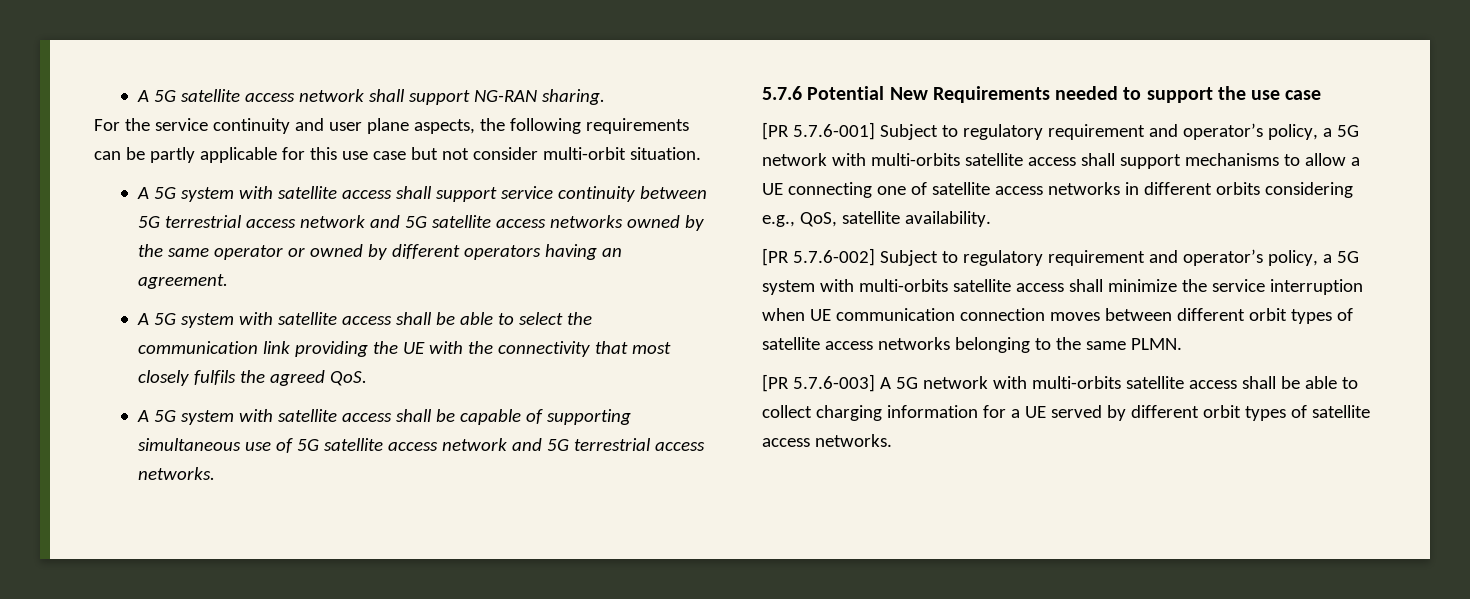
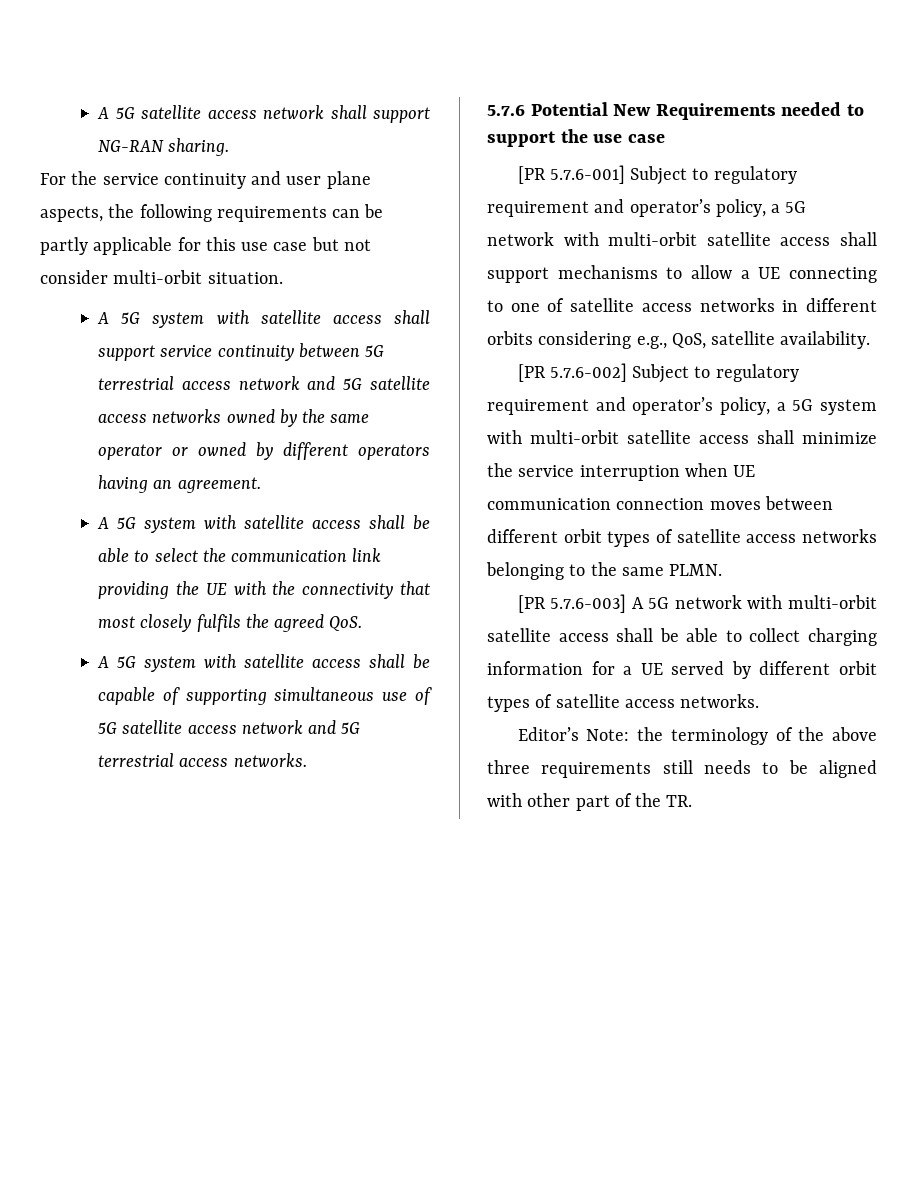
- [PR 5.7.6-001] Subject to regulatory requirement and operator’s policy, a 5G network with multi-orbits satellite access shall support mechanisms to allow a UE connecting one of satellite access networks in different orbits considering e.g., QoS, satellite availability.
+ [PR 5.7.6-001] Subject to regulatory requirement and operator’s policy, a 5G network with multi-orbit satellite access shall support mechanisms to allow a UE connecting to one of satellite access networks in different orbits considering e.g., QoS, satellite availability.
- [PR 5.7.6-002] Subject to regulatory requirement and operator’s policy, a 5G system with multi-orbits satellite access shall minimize the service interruption when UE communication connection moves between different orbit types of satellite access networks belonging to the same PLMN.
+ [PR 5.7.6-002] Subject to regulatory requirement and operator’s policy, a 5G system with multi-orbit satellite access shall minimize the service interruption when UE communication connection moves between different orbit types of satellite access networks belonging to the same PLMN.
- [PR 5.7.6-003] A 5G network with multi-orbits satellite access shall be able to collect charging information for a UE served by different orbit types of satellite access networks.
+ [PR 5.7.6-003] A 5G network with multi-orbit satellite access shall be able to collect charging information for a UE served by different orbit types of satellite access networks.
+ Editor’s Note: the terminology of the above three requirements still needs to be aligned with other part of the TR.

